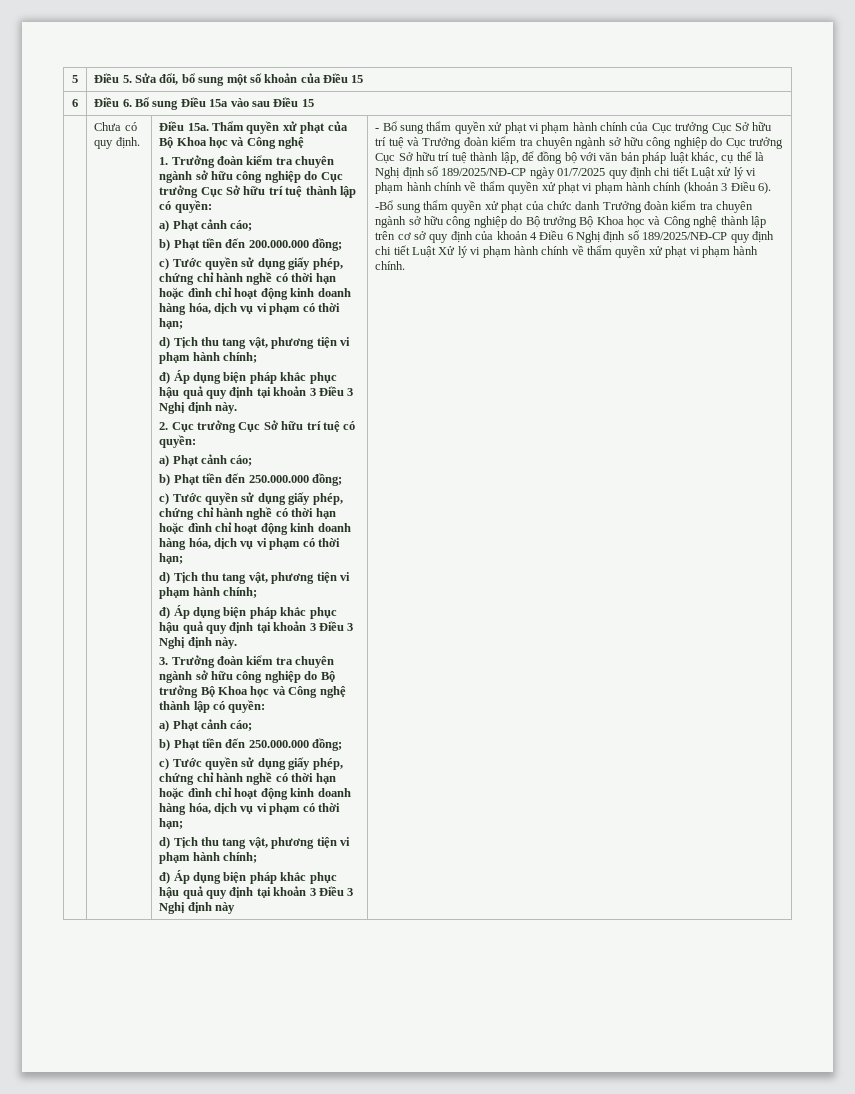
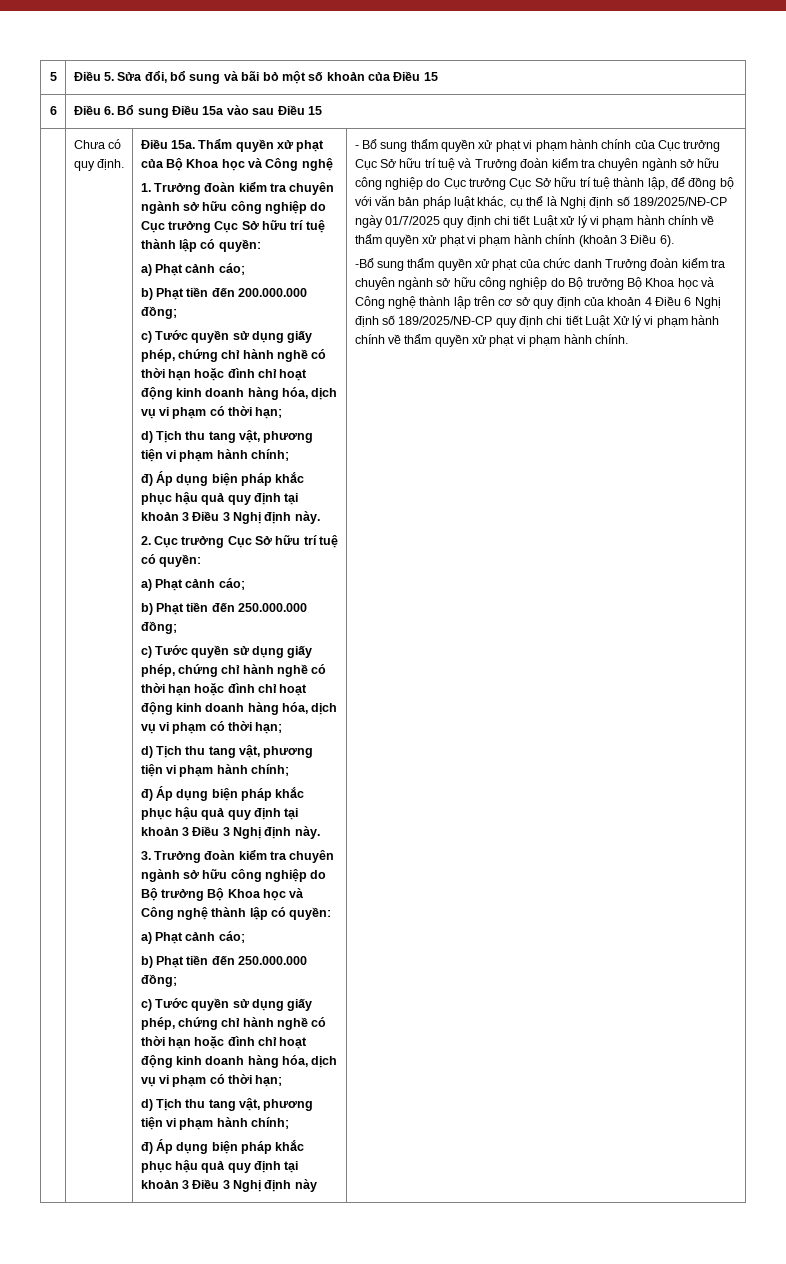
- 5 | Điều 5. Sửa đổi, bổ sung một số khoản của Điều 15
+ 5 | Điều 5. Sửa đổi, bổ sung và bãi bỏ một số khoản của Điều 15

